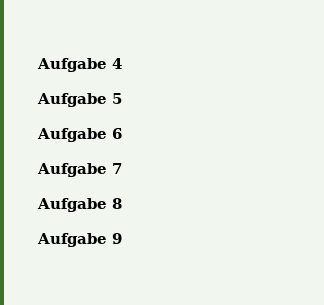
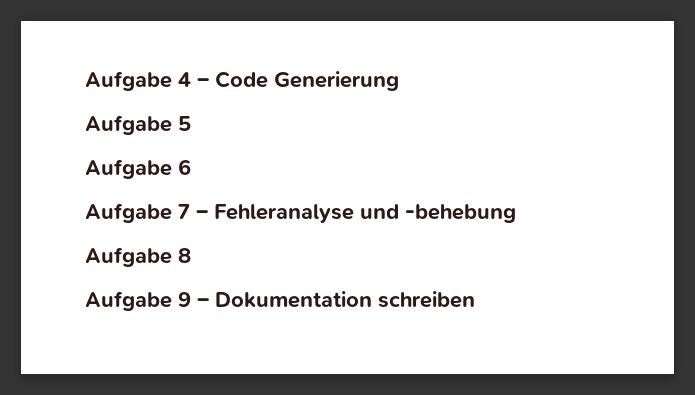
- Aufgabe 4
+ Aufgabe 4 – Code Generierung
- Aufgabe 7
+ Aufgabe 7 – Fehleranalyse und -behebung
- Aufgabe 9
+ Aufgabe 9 – Dokumentation schreiben

